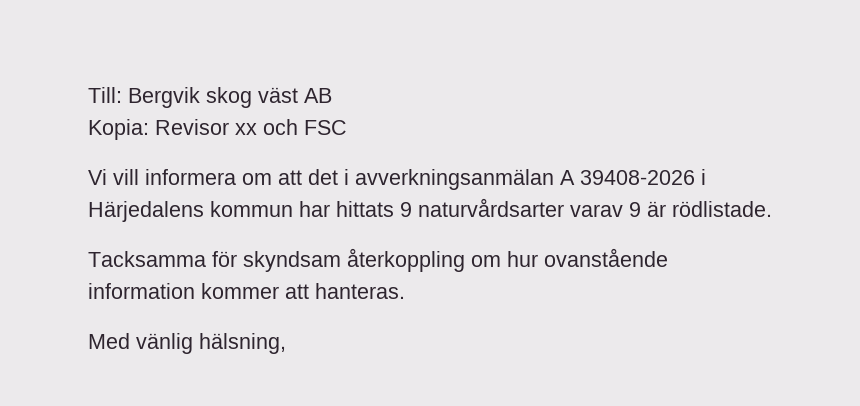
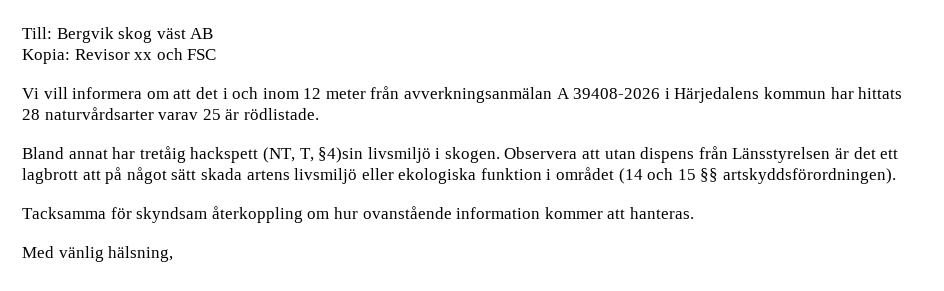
- Vi vill informera om att det i avverkningsanmälan A 39408-2026 i Härjedalens kommun har hittats 9 naturvårdsarter varav 9 är rödlistade.
+ Vi vill informera om att det i och inom 12 meter från avverkningsanmälan A 39408-2026 i Härjedalens kommun har hittats 28 naturvårdsarter varav 25 är rödlistade.
+ Bland annat har tretåig hackspett (NT, T, §4)sin livsmiljö i skogen. Observera att utan dispens från Länsstyrelsen är det ett lagbrott att på något sätt skada artens livsmiljö eller ekologiska funktion i området (14 och 15 §§ artskyddsförordningen).

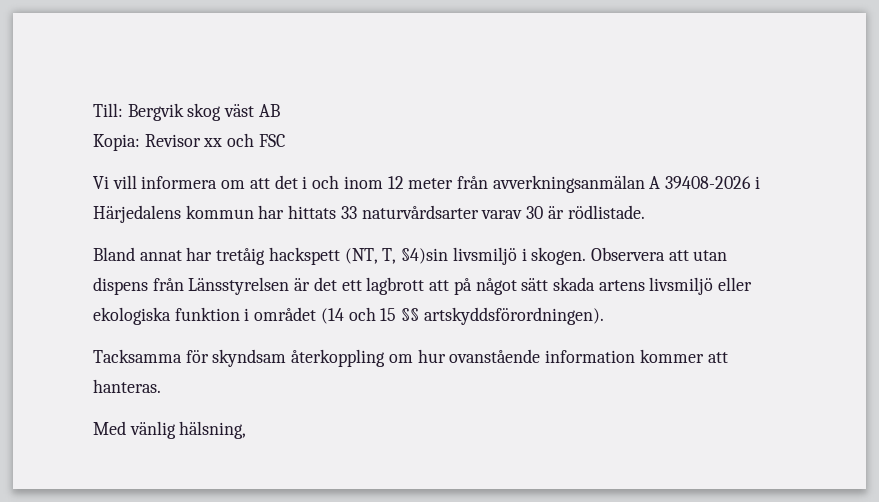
- Vi vill informera om att det i och inom 12 meter från avverkningsanmälan A 39408-2026 i Härjedalens kommun har hittats 28 naturvårdsarter varav 25 är rödlistade.
+ Vi vill informera om att det i och inom 12 meter från avverkningsanmälan A 39408-2026 i Härjedalens kommun har hittats 33 naturvårdsarter varav 30 är rödlistade.

